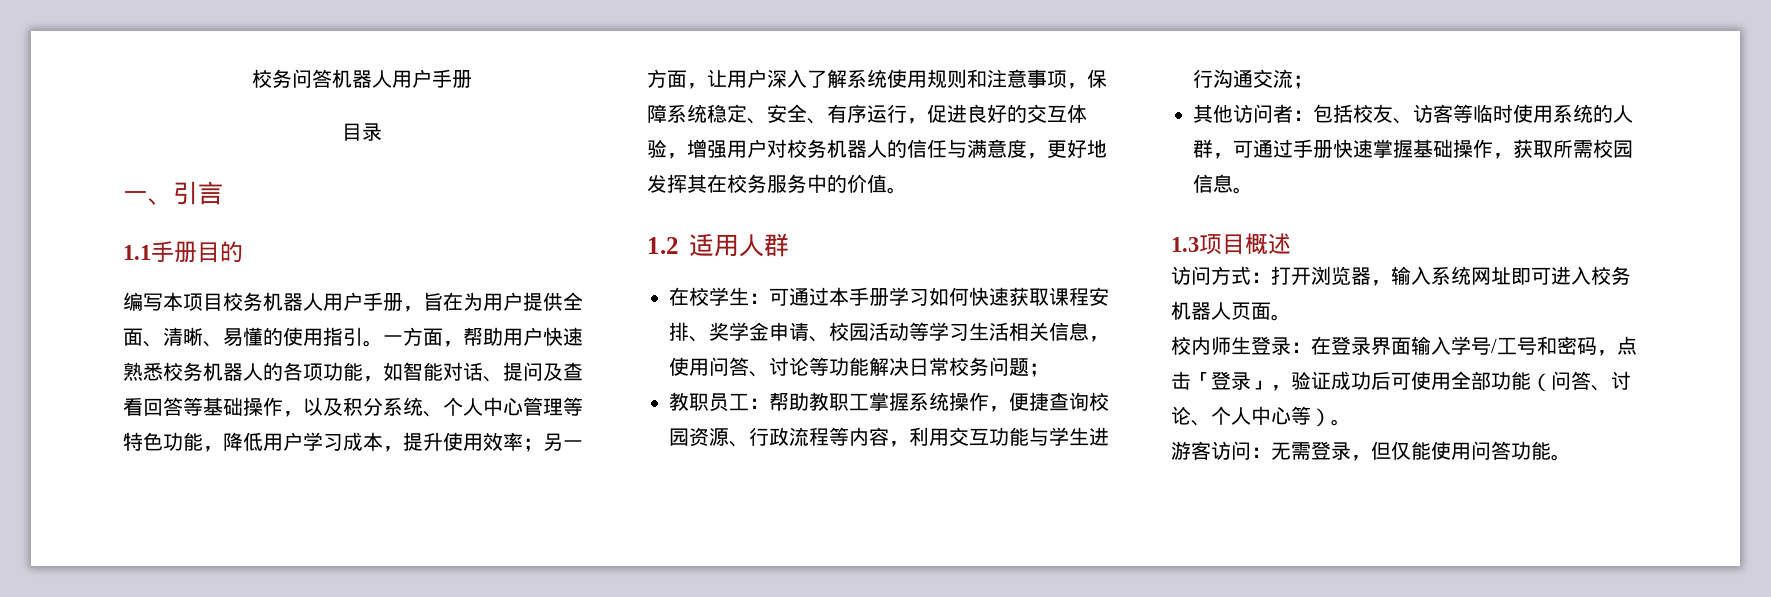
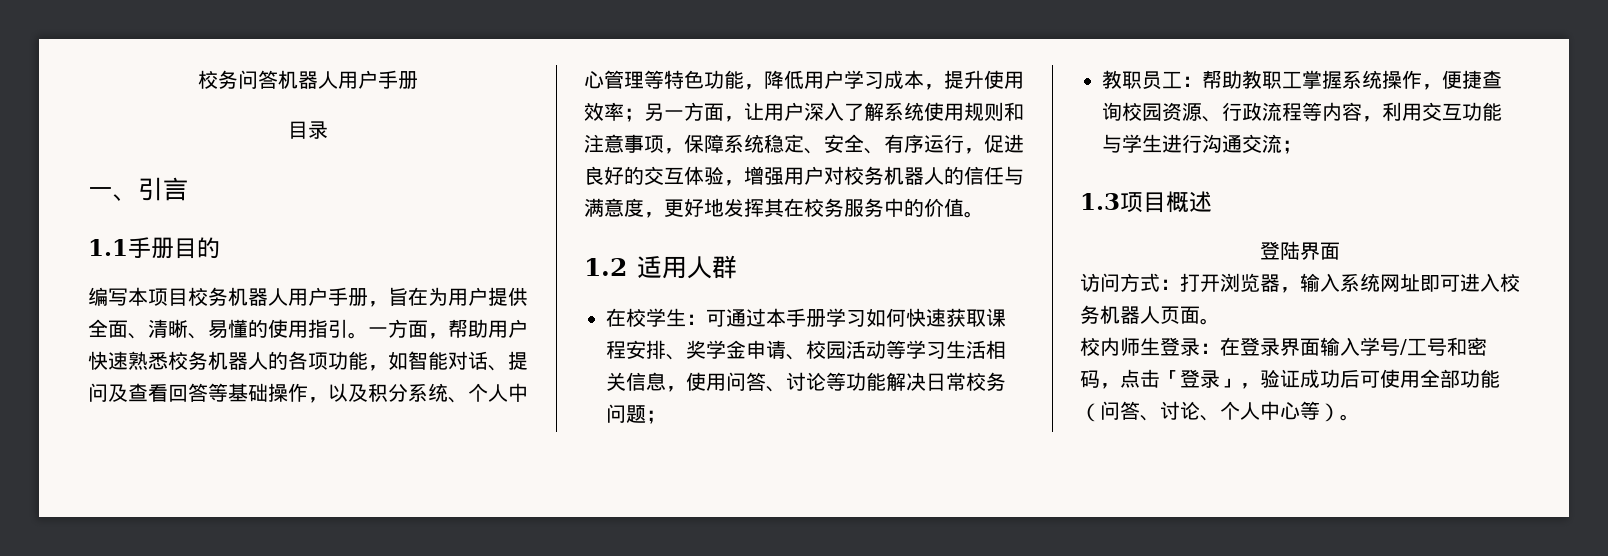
- 其他访问者：包括校友、访客等临时使用系统的人群，可通过手册快速掌握基础操作，获取所需校园信息。
+ 登陆界面
- 游客访问：无需登录，但仅能使用问答功能。

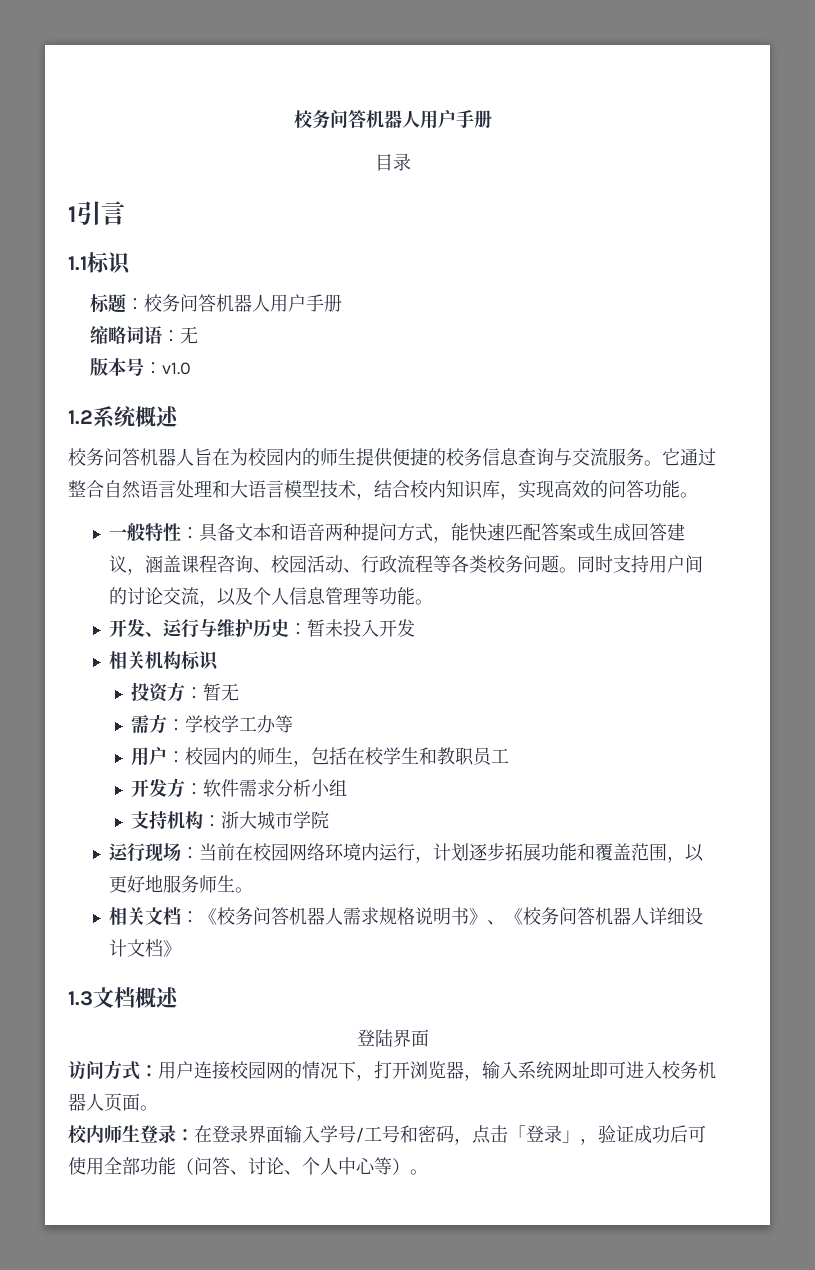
- 一、引言
+ 1引言
- 1.1手册目的
- 编写本项目校务机器人用户手册，旨在为用户提供全面、清晰、易懂的使用指引。一方面，帮助用户快速熟悉校务机器人的各项功能，如智能对话、提问及查看回答等基础操作，以及积分系统、个人中心管理等特色功能，降低用户学习成本，提升使用效率；另一方面，让用户深入了解系统使用规则和注意事项，保障系统稳定、安全、有序运行，促进良好的交互体验，增强用户对校务机器人的信任与满意度，更好地发挥其在校务服务中的价值。
- 1.2适用人群
- 在校学生：可通过本手册学习如何快速获取课程安排、奖学金申请、校园活动等学习生活相关信息，使用问答、讨论等功能解决日常校务问题；
- 教职员工：帮助教职工掌握系统操作，便捷查询校园资源、行政流程等内容，利用交互功能与学生进行沟通交流；
+ 1.1标识
+ 标题：校务问答机器人用户手册
+ 缩略词语：无
+ 版本号：v1.0
+ 1.2系统概述
+ 校务问答机器人旨在为校园内的师生提供便捷的校务信息查询与交流服务。它通过整合自然语言处理和大语言模型技术，结合校内知识库，实现高效的问答功能。
+ 一般特性：具备文本和语音两种提问方式，能快速匹配答案或生成回答建议，涵盖课程咨询、校园活动、行政流程等各类校务问题。同时支持用户间的讨论交流，以及个人信息管理等功能。
+ 开发、运行与维护历史：暂未投入开发
+ 相关机构标识
+ 投资方：暂无
+ 需方：学校学工办等
+ 用户：校园内的师生，包括在校学生和教职员工
+ 开发方：软件需求分析小组
+ 支持机构：浙大城市学院
+ 运行现场：当前在校园网络环境内运行，计划逐步拓展功能和覆盖范围，以更好地服务师生。
+ 相关文档：《校务问答机器人需求规格说明书》、《校务问答机器人详细设计文档》
- 1.3项目概述
+ 1.3文档概述
- 访问方式：打开浏览器，输入系统网址即可进入校务机器人页面。
+ 访问方式：用户连接校园网的情况下，打开浏览器，输入系统网址即可进入校务机器人页面。

